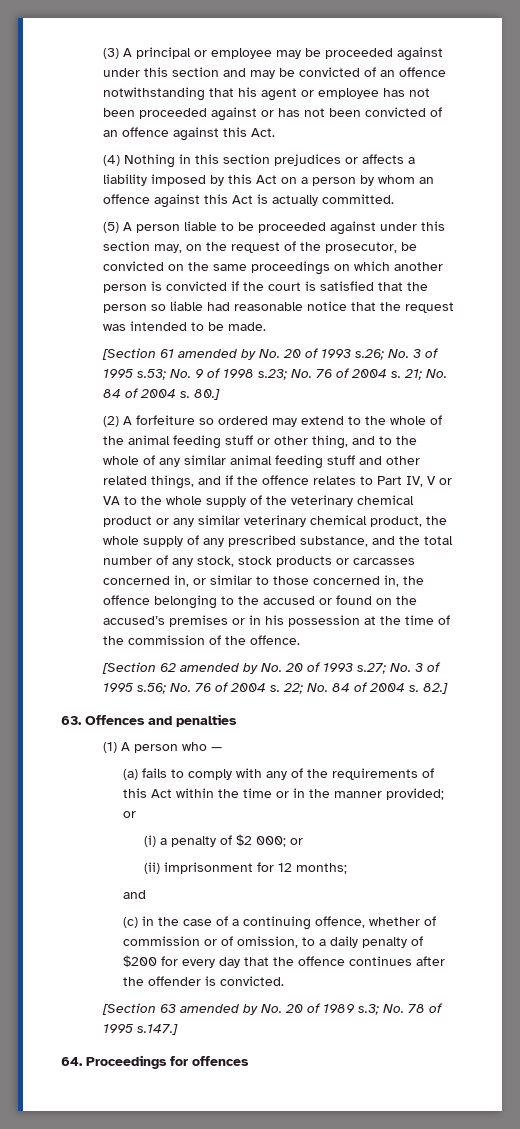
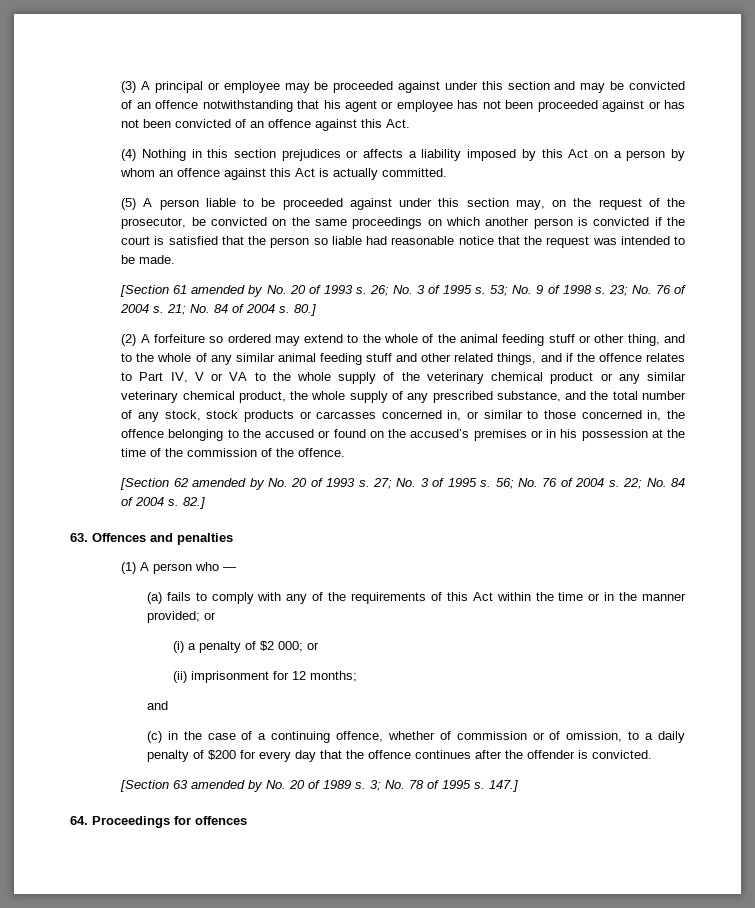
- [Section 61 amended by No. 20 of 1993 s.26; No. 3 of 1995 s.53; No. 9 of 1998 s.23; No. 76 of 2004 s.
+ [Section 61 amended by No. 20 of 1993 s. 26; No. 3 of 1995 s. 53; No. 9 of 1998 s. 23; No. 76 of 2004 s.
- [Section 62 amended by No. 20 of 1993 s.27; No. 3 of 1995 s.56; No. 76 of 2004 s.
+ [Section 62 amended by No. 20 of 1993 s. 27; No. 3 of 1995 s. 56; No. 76 of 2004 s.
- [Section 63 amended by No. 20 of 1989 s.3; No. 78 of 1995 s.147.]
+ [Section 63 amended by No. 20 of 1989 s. 3; No. 78 of 1995 s. 147.]

